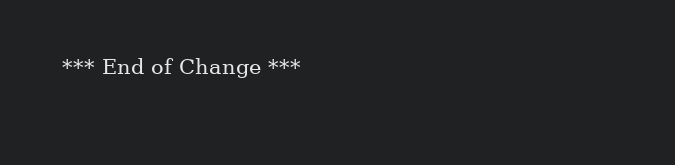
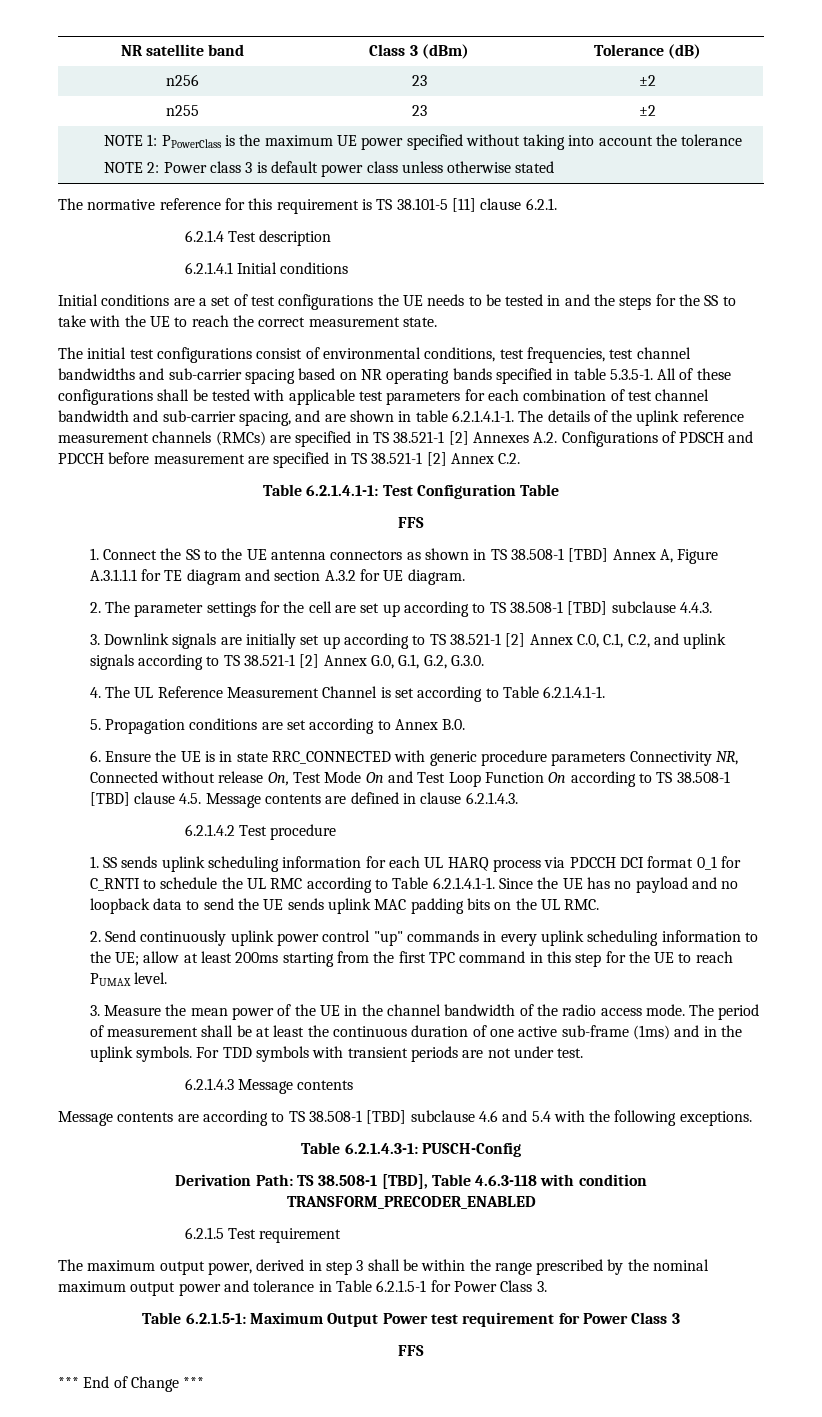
+ NR satellite band | Class 3 (dBm) | Tolerance (dB)
+ n256 | 23 | ±2
+ n255 | 23 | ±2
+ NOTE 1: PPowerClass is the maximum UE power specified without taking into account the tolerance
+ NOTE 2: Power class 3 is default power class unless otherwise stated
+ The normative reference for this requirement is TS 38.101-5 [11] clause 6.2.1.
+ 6.2.1.4 Test description
+ 6.2.1.4.1 Initial conditions
+ Initial conditions are a set of test configurations the UE needs to be tested in and the steps for the SS to take with the UE to reach the correct measurement state.
+ The initial test configurations consist of environmental conditions, test frequencies, test channel bandwidths and sub-carrier spacing based on NR operating bands specified in table 5.3.5-1. All of these configurations shall be tested with applicable test parameters for each combination of test channel bandwidth and sub-carrier spacing, and are shown in table 6.2.1.4.1-1. The details of the uplink reference measurement channels (RMCs) are specified in TS 38.521-1 [2] Annexes A.2. Configurations of PDSCH and PDCCH before measurement are specified in TS 38.521-1 [2] Annex C.2.
+ Table 6.2.1.4.1-1: Test Configuration Table
+ FFS
+ 1. Connect the SS to the UE antenna connectors as shown in TS 38.508-1 [TBD] Annex A, Figure A.3.1.1.1 for TE diagram and section A.3.2 for UE diagram.
+ 2. The parameter settings for the cell are set up according to TS 38.508-1 [TBD] subclause 4.4.3.
+ 3. Downlink signals are initially set up according to TS 38.521-1 [2] Annex C.0, C.1, C.2, and uplink signals according to TS 38.521-1 [2] Annex G.0, G.1, G.2, G.3.0.
+ 4. The UL Reference Measurement Channel is set according to Table 6.2.1.4.1-1.
+ 5. Propagation conditions are set according to Annex B.0.
+ 6. Ensure the UE is in state RRC_CONNECTED with generic procedure parameters Connectivity NR, Connected without release On, Test Mode On and Test Loop Function On according to TS 38.508-1 [TBD] clause 4.5. Message contents are defined in clause 6.2.1.4.3.
+ 6.2.1.4.2 Test procedure
+ 1. SS sends uplink scheduling information for each UL HARQ process via PDCCH DCI format 0_1 for C_RNTI to schedule the UL RMC according to Table 6.2.1.4.1-1. Since the UE has no payload and no loopback data to send the UE sends uplink MAC padding bits on the UL RMC.
+ 2. Send continuously uplink power control "up" commands in every uplink scheduling information to the UE; allow at least 200ms starting from the first TPC command in this step for the UE to reach PUMAX level.
+ 3. Measure the mean power of the UE in the channel bandwidth of the radio access mode. The period of measurement shall be at least the continuous duration of one active sub-frame (1ms) and in the uplink symbols. For TDD symbols with transient periods are not under test.
+ 6.2.1.4.3 Message contents
+ Message contents are according to TS 38.508-1 [TBD] subclause 4.6 and 5.4 with the following exceptions.
+ Table 6.2.1.4.3-1: PUSCH-Config
+ Derivation Path: TS 38.508-1 [TBD], Table 4.6.3-118 with condition TRANSFORM_PRECODER_ENABLED
+ 6.2.1.5 Test requirement
+ The maximum output power, derived in step 3 shall be within the range prescribed by the nominal maximum output power and tolerance in Table 6.2.1.5-1 for Power Class 3.
+ Table 6.2.1.5-1: Maximum Output Power test requirement for Power Class 3
+ FFS

